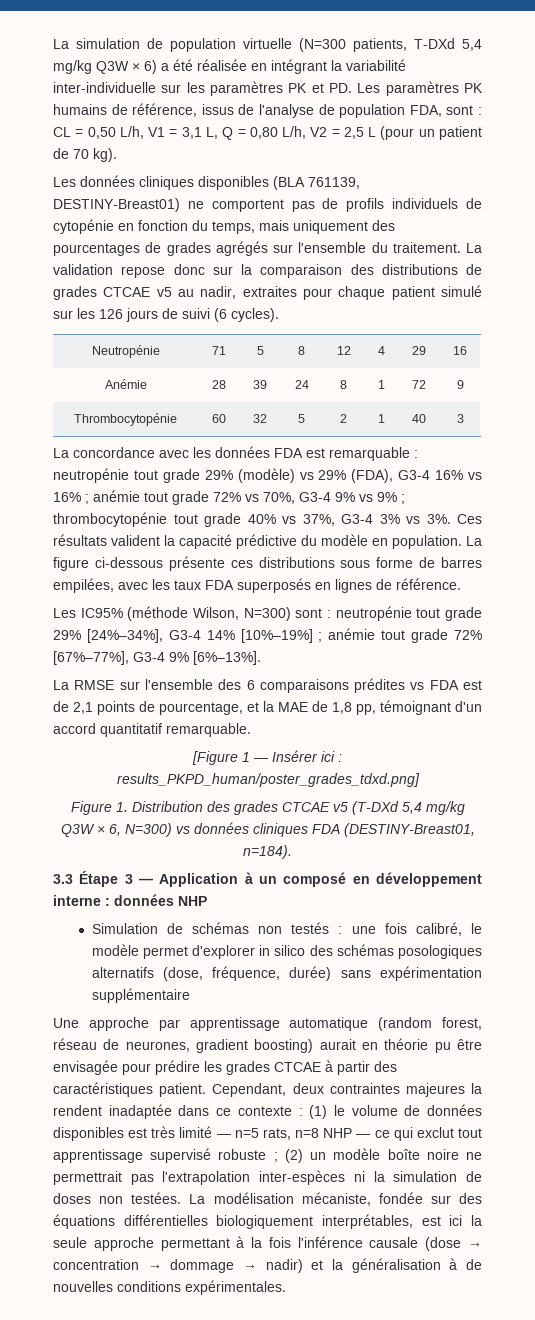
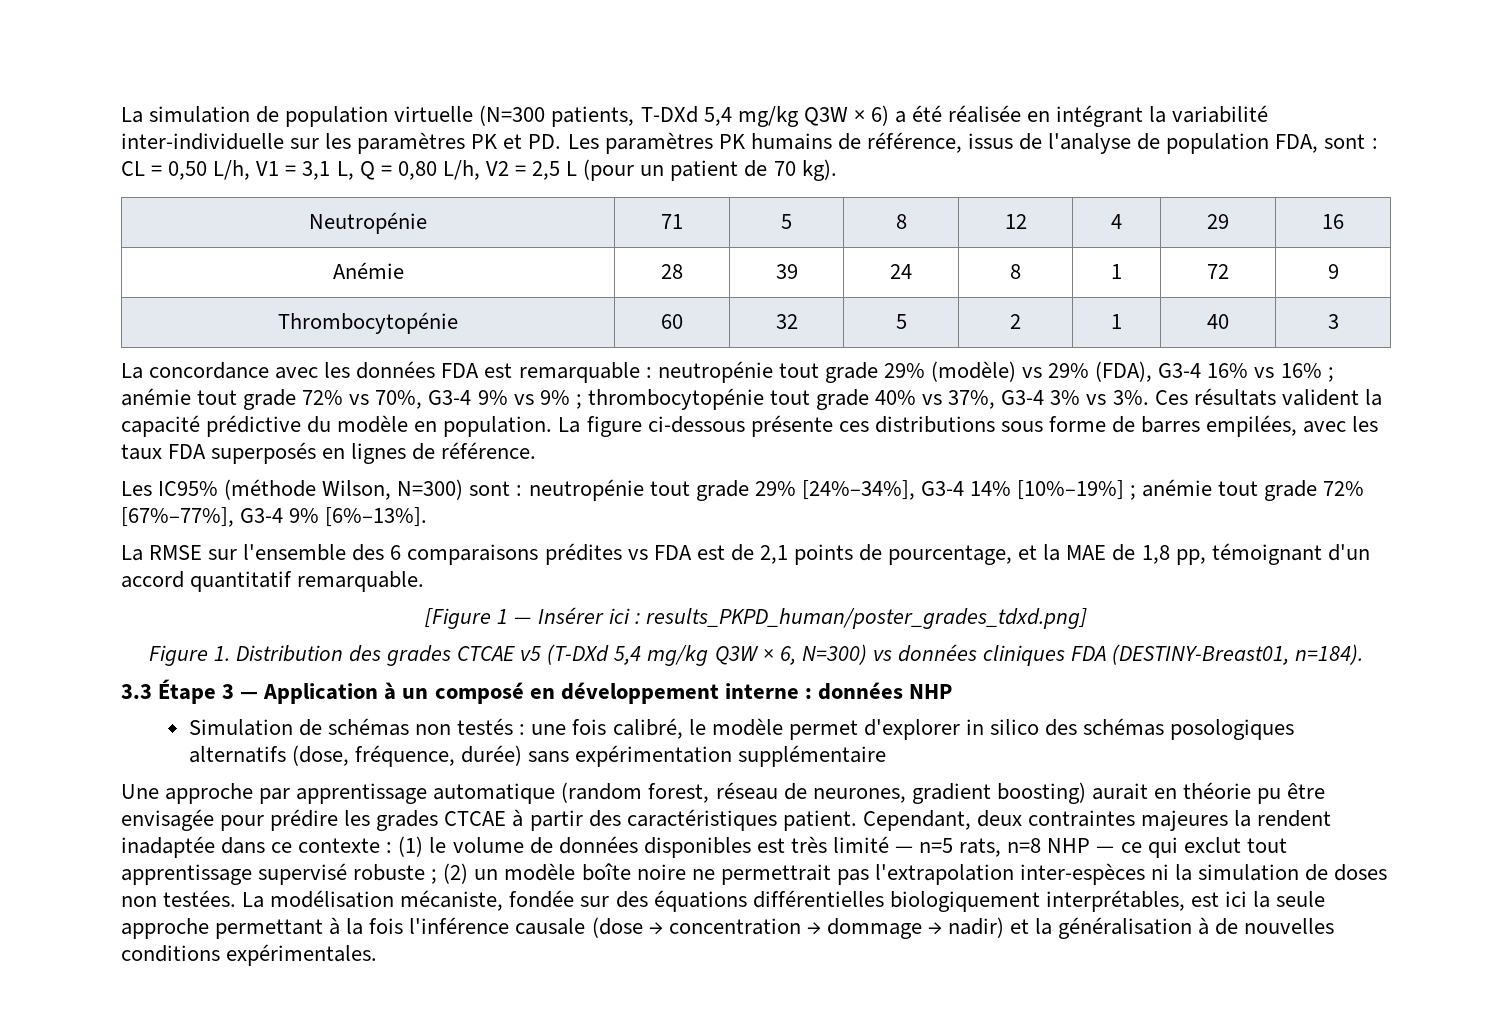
- Les données cliniques disponibles (BLA 761139, DESTINY-Breast01) ne comportent pas de profils individuels de cytopénie en fonction du temps, mais uniquement des pourcentages de grades agrégés sur l'ensemble du traitement. La validation repose donc sur la comparaison des distributions de grades CTCAE v5 au nadir, extraites pour chaque patient simulé sur les 126 jours de suivi (6 cycles).

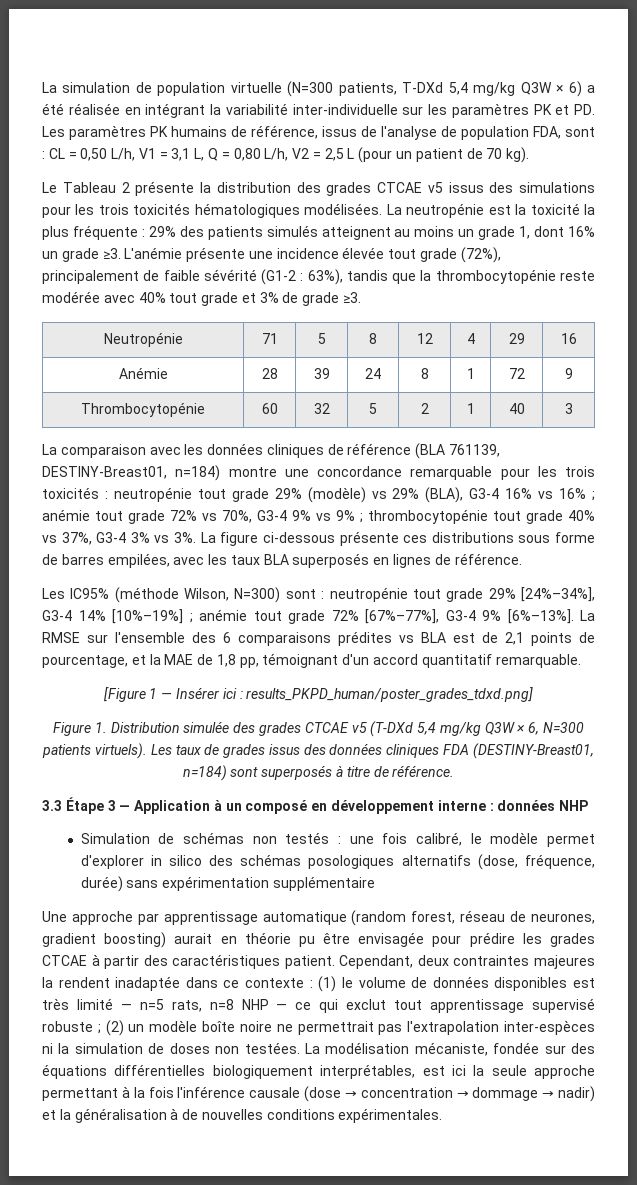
+ Le Tableau 2 présente la distribution des grades CTCAE v5 issus des simulations pour les trois toxicités hématologiques modélisées. La neutropénie est la toxicité la plus fréquente : 29% des patients simulés atteignent au moins un grade 1, dont 16% un grade ≥3. L'anémie présente une incidence élevée tout grade (72%), principalement de faible sévérité (G1-2 : 63%), tandis que la thrombocytopénie reste modérée avec 40% tout grade et 3% de grade ≥3.
- La concordance avec les données FDA est remarquable : neutropénie tout grade 29% (modèle) vs 29% (FDA), G3-4 16% vs 16% ; anémie tout grade 72% vs 70%, G3-4 9% vs 9% ; thrombocytopénie tout grade 40% vs 37%, G3-4 3% vs 3%.
+ La comparaison avec les données cliniques de référence (BLA 761139, DESTINY-Breast01, n=184) montre une concordance remarquable pour les trois toxicités : neutropénie tout grade 29% (modèle) vs 29% (BLA), G3-4 16% vs 16% ; anémie tout grade 72% vs 70%, G3-4 9% vs 9% ; thrombocytopénie tout grade 40% vs 37%, G3-4 3% vs 3%.
- Ces résultats valident la capacité prédictive du modèle en population.
- La figure ci-dessous présente ces distributions sous forme de barres empilées, avec les taux FDA superposés en lignes de référence.
+ La figure ci-dessous présente ces distributions sous forme de barres empilées, avec les taux BLA superposés en lignes de référence.
- Les IC95% (méthode Wilson, N=300) sont : neutropénie tout grade 29% [24%–34%], G3-4 14% [10%–19%] ; anémie tout grade 72% [67%–77%], G3-4 9% [6%–13%].
- La RMSE sur l'ensemble des 6 comparaisons prédites vs FDA est de 2,1 points de pourcentage, et la MAE de 1,8 pp, témoignant d'un accord quantitatif remarquable.
+ Les IC95% (méthode Wilson, N=300) sont : neutropénie tout grade 29% [24%–34%], G3-4 14% [10%–19%] ; anémie tout grade 72% [67%–77%], G3-4 9% [6%–13%]. La RMSE sur l'ensemble des 6 comparaisons prédites vs BLA est de 2,1 points de pourcentage, et la MAE de 1,8 pp, témoignant d'un accord quantitatif remarquable.
- Figure 1. Distribution des grades CTCAE v5 (T-DXd 5,4 mg/kg Q3W × 6, N=300) vs données cliniques FDA (DESTINY-Breast01, n=184).
+ Figure 1. Distribution simulée des grades CTCAE v5 (T-DXd 5,4 mg/kg Q3W × 6, N=300 patients virtuels). Les taux de grades issus des données cliniques FDA (DESTINY-Breast01, n=184) sont superposés à titre de référence.

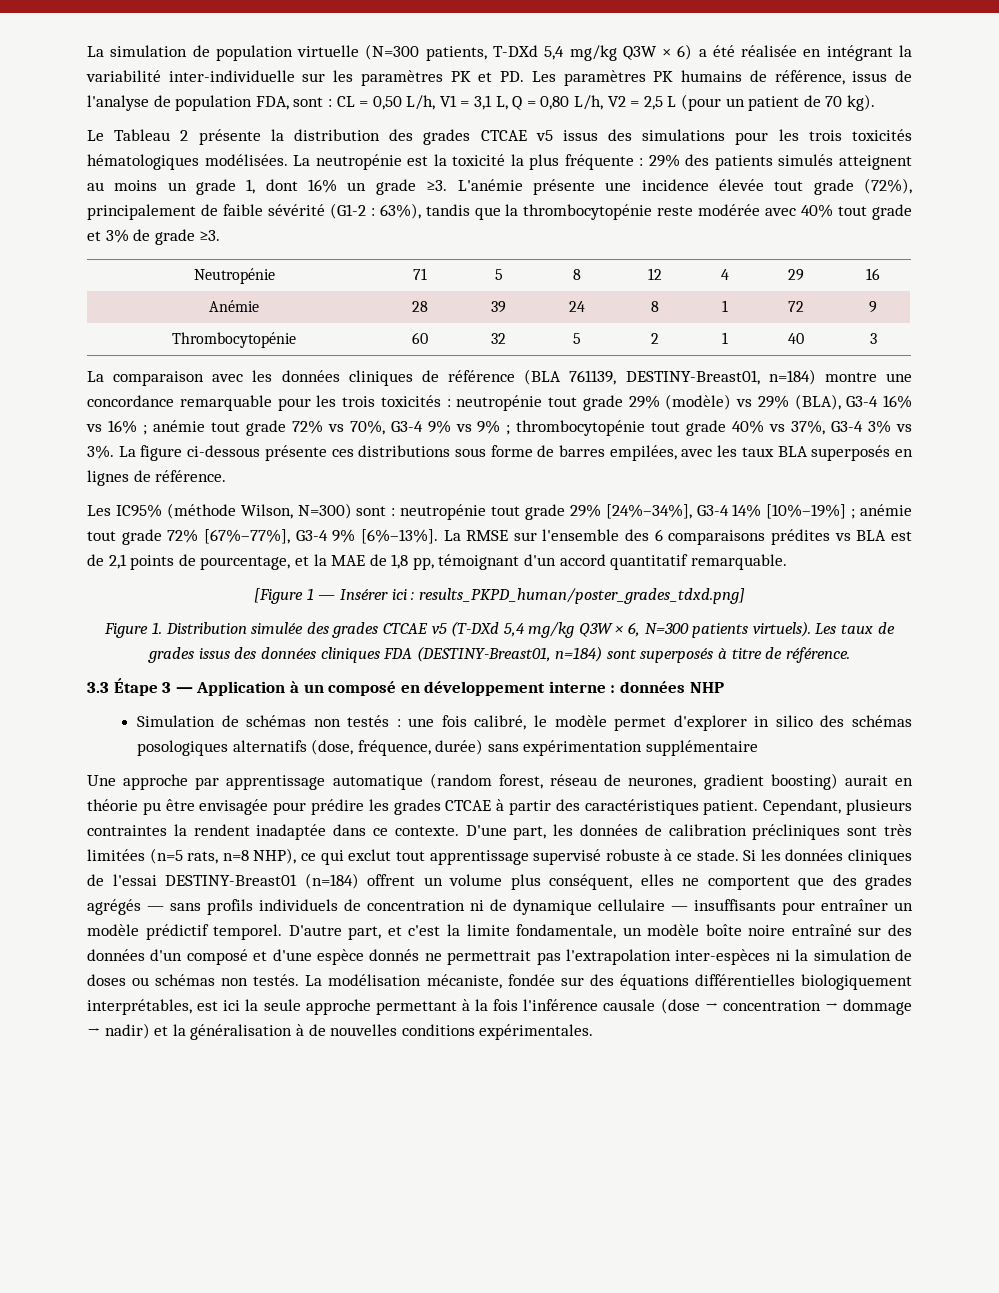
- Cependant, deux contraintes majeures la rendent inadaptée dans ce contexte : (1) le volume de données disponibles est très limité — n=5 rats, n=8 NHP — ce qui exclut tout apprentissage supervisé robuste ; (2) un modèle boîte noire ne permettrait pas l'extrapolation inter-espèces ni la simulation de doses non testées.
+ Cependant, plusieurs contraintes la rendent inadaptée dans ce contexte. D'une part, les données de calibration précliniques sont très limitées (n=5 rats, n=8 NHP), ce qui exclut tout apprentissage supervisé robuste à ce stade. Si les données cliniques de l'essai DESTINY-Breast01 (n=184) offrent un volume plus conséquent, elles ne comportent que des grades agrégés — sans profils individuels de concentration ni de dynamique cellulaire — insuffisants pour entraîner un modèle prédictif temporel. D'autre part, et c'est la limite fondamentale, un modèle boîte noire entraîné sur des données d'un composé et d'une espèce donnés ne permettrait pas l'extrapolation inter-espèces ni la simulation de doses ou schémas non testés.

